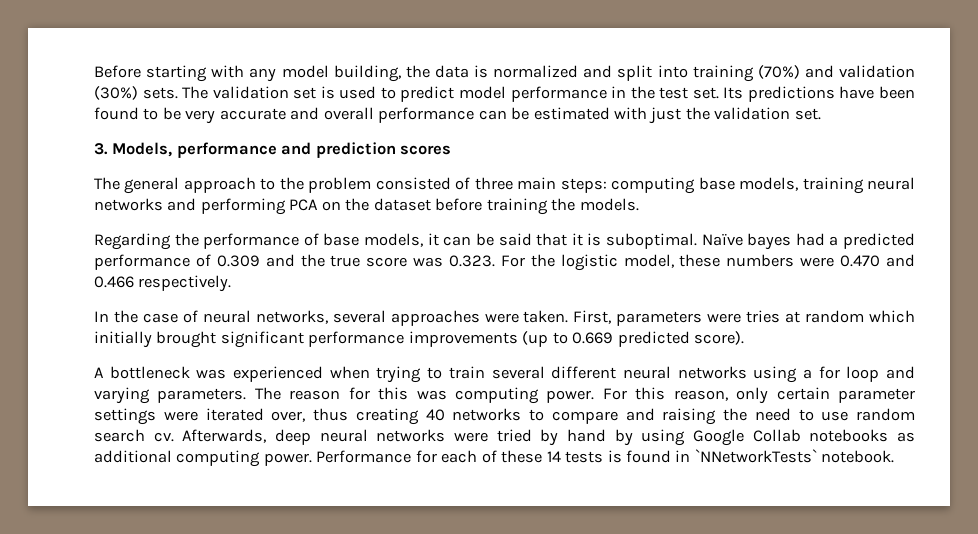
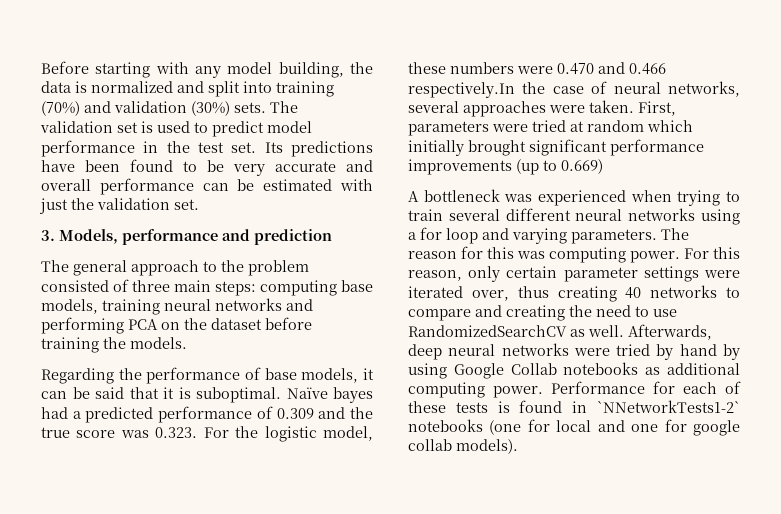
- 3. Models, performance and prediction scores
+ 3. Models, performance and prediction
- Naïve bayes had a predicted performance of 0.309 and the true score was 0.323. For the logistic model, these numbers were 0.470 and 0.466 respectively.
- In the case of neural networks, several approaches were taken.
+ Naïve bayes had a predicted performance of 0.309 and the true score was 0.323. For the logistic model, these numbers were 0.470 and 0.466 respectively.In the case of neural networks, several approaches were taken.
- First, parameters were tries at random which initially brought significant performance improvements (up to 0.669 predicted score).
+ First, parameters were tried at random which initially brought significant performance improvements (up to 0.669)
- For this reason, only certain parameter settings were iterated over, thus creating 40 networks to compare and raising the need to use random search cv.
+ For this reason, only certain parameter settings were iterated over, thus creating 40 networks to compare and creating the need to use RandomizedSearchCV as well.
- Performance for each of these 14 tests is found in `NNetworkTests` notebook.
+ Performance for each of these tests is found in `NNetworkTests1-2` notebooks (one for local and one for google collab models).

